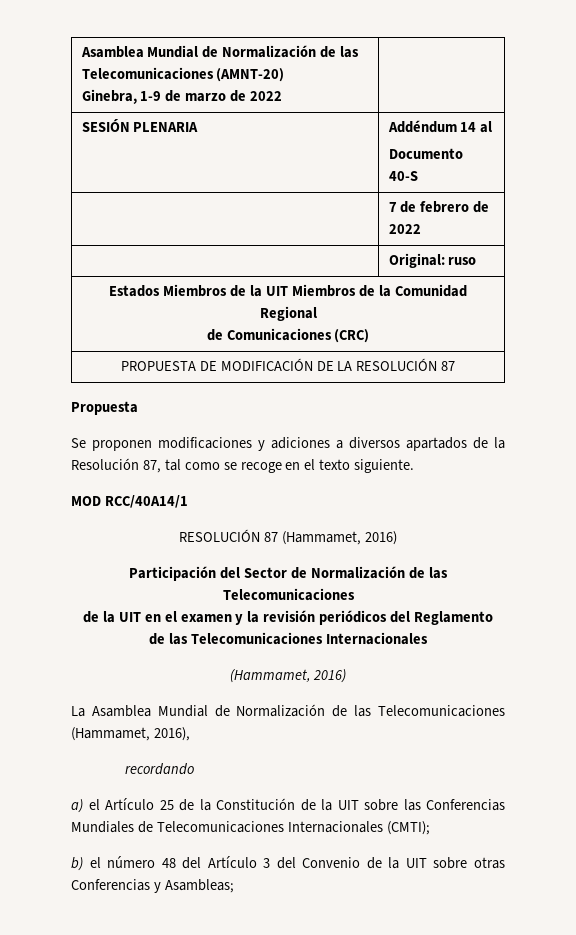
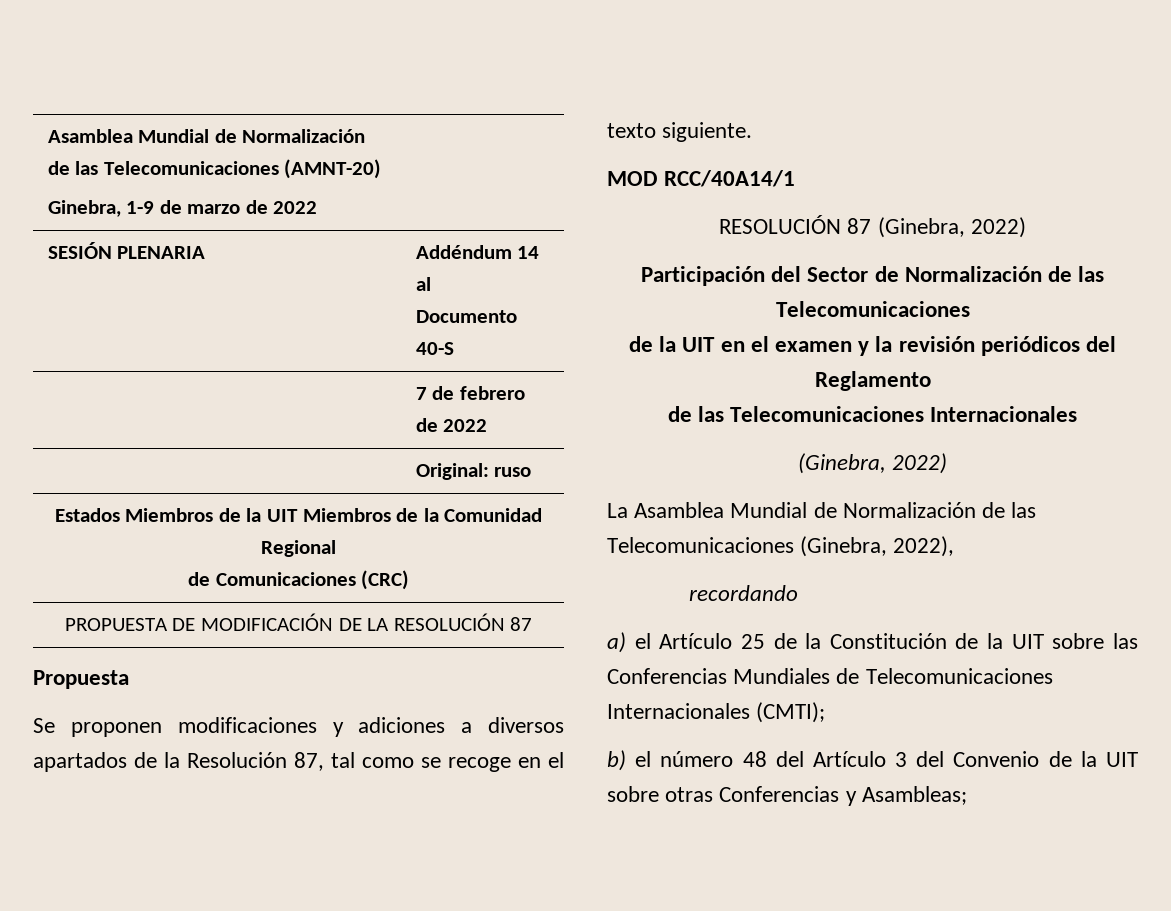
- RESOLUCIÓN 87 (Hammamet, 2016)
+ RESOLUCIÓN 87 (Ginebra, 2022)
  de las Telecomunicaciones Internacionales
- (Hammamet, 2016)
+ (Ginebra, 2022)
- La Asamblea Mundial de Normalización de las Telecomunicaciones (Hammamet, 2016),
+ La Asamblea Mundial de Normalización de las Telecomunicaciones (Ginebra, 2022),

